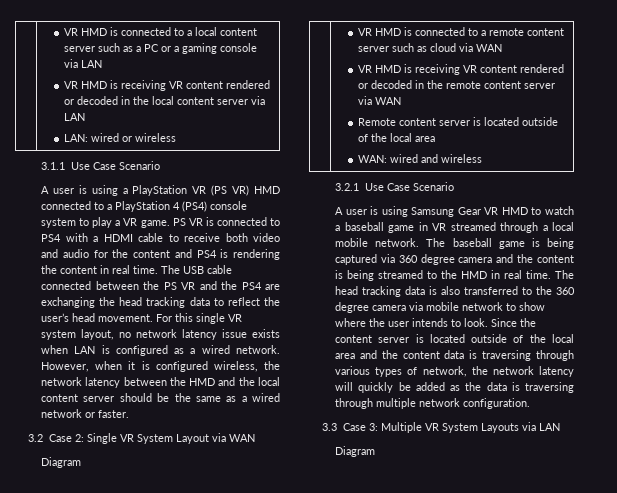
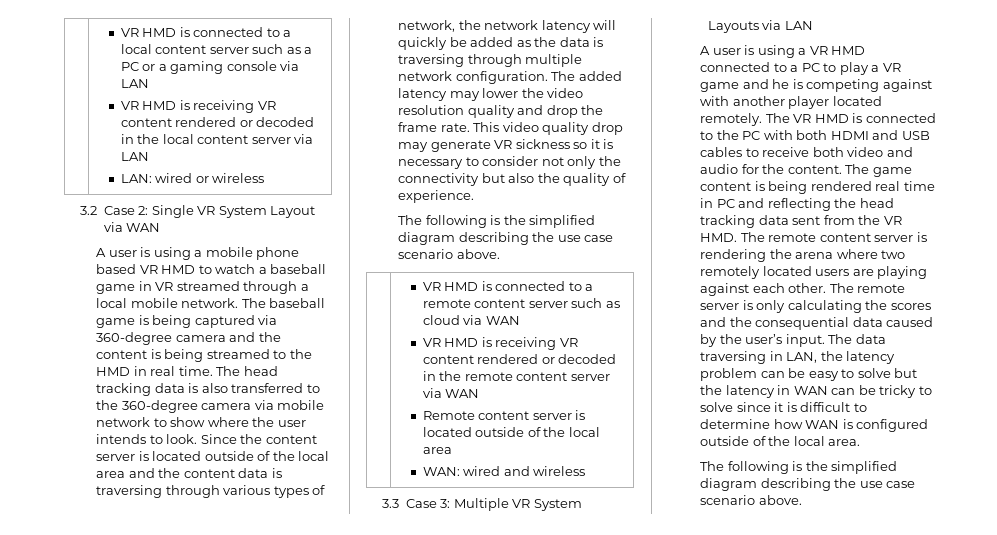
- 3.1.1 Use Case Scenario
- A user is using a PlayStation VR (PS VR) HMD connected to a PlayStation 4 (PS4) console system to play a VR game. PS VR is connected to PS4 with a HDMI cable to receive both video and audio for the content and PS4 is rendering the content in real time. The USB cable connected between the PS VR and the PS4 are exchanging the head tracking data to reflect the user’s head movement. For this single VR system layout, no network latency issue exists when LAN is configured as a wired network. However, when it is configured wireless, the network latency between the HMD and the local content server should be the same as a wired network or faster.
  3.2 Case 2: Single VR System Layout via WAN
- Diagram
+ A user is using a mobile phone based VR HMD to watch a baseball game in VR streamed through a local mobile network. The baseball game is being captured via 360-degree camera and the content is being streamed to the HMD in real time. The head tracking data is also transferred to the 360-degree camera via mobile network to show where the user intends to look. Since the content server is located outside of the local area and the content data is traversing through various types of network, the network latency will quickly be added as the data is traversing through multiple network configuration. The added latency may lower the video resolution quality and drop the frame rate. This video quality drop may generate VR sickness so it is necessary to consider not only the connectivity but also the quality of experience.
+ The following is the simplified diagram describing the use case scenario above.
- 3.2.1 Use Case Scenario
- A user is using Samsung Gear VR HMD to watch a baseball game in VR streamed through a local mobile network. The baseball game is being captured via 360 degree camera and the content is being streamed to the HMD in real time. The head tracking data is also transferred to the 360 degree camera via mobile network to show where the user intends to look. Since the content server is located outside of the local area and the content data is traversing through various types of network, the network latency will quickly be added as the data is traversing through multiple network configuration.
  3.3 Case 3: Multiple VR System Layouts via LAN
- Diagram
+ A user is using a VR HMD connected to a PC to play a VR game and he is competing against with another player located remotely. The VR HMD is connected to the PC with both HDMI and USB cables to receive both video and audio for the content. The game content is being rendered real time in PC and reflecting the head tracking data sent from the VR HMD. The remote content server is rendering the arena where two remotely located users are playing against each other. The remote server is only calculating the scores and the consequential data caused by the user’s input. The data traversing in LAN, the latency problem can be easy to solve but the latency in WAN can be tricky to solve since it is difficult to determine how WAN is configured outside of the local area.
+ The following is the simplified diagram describing the use case scenario above.

